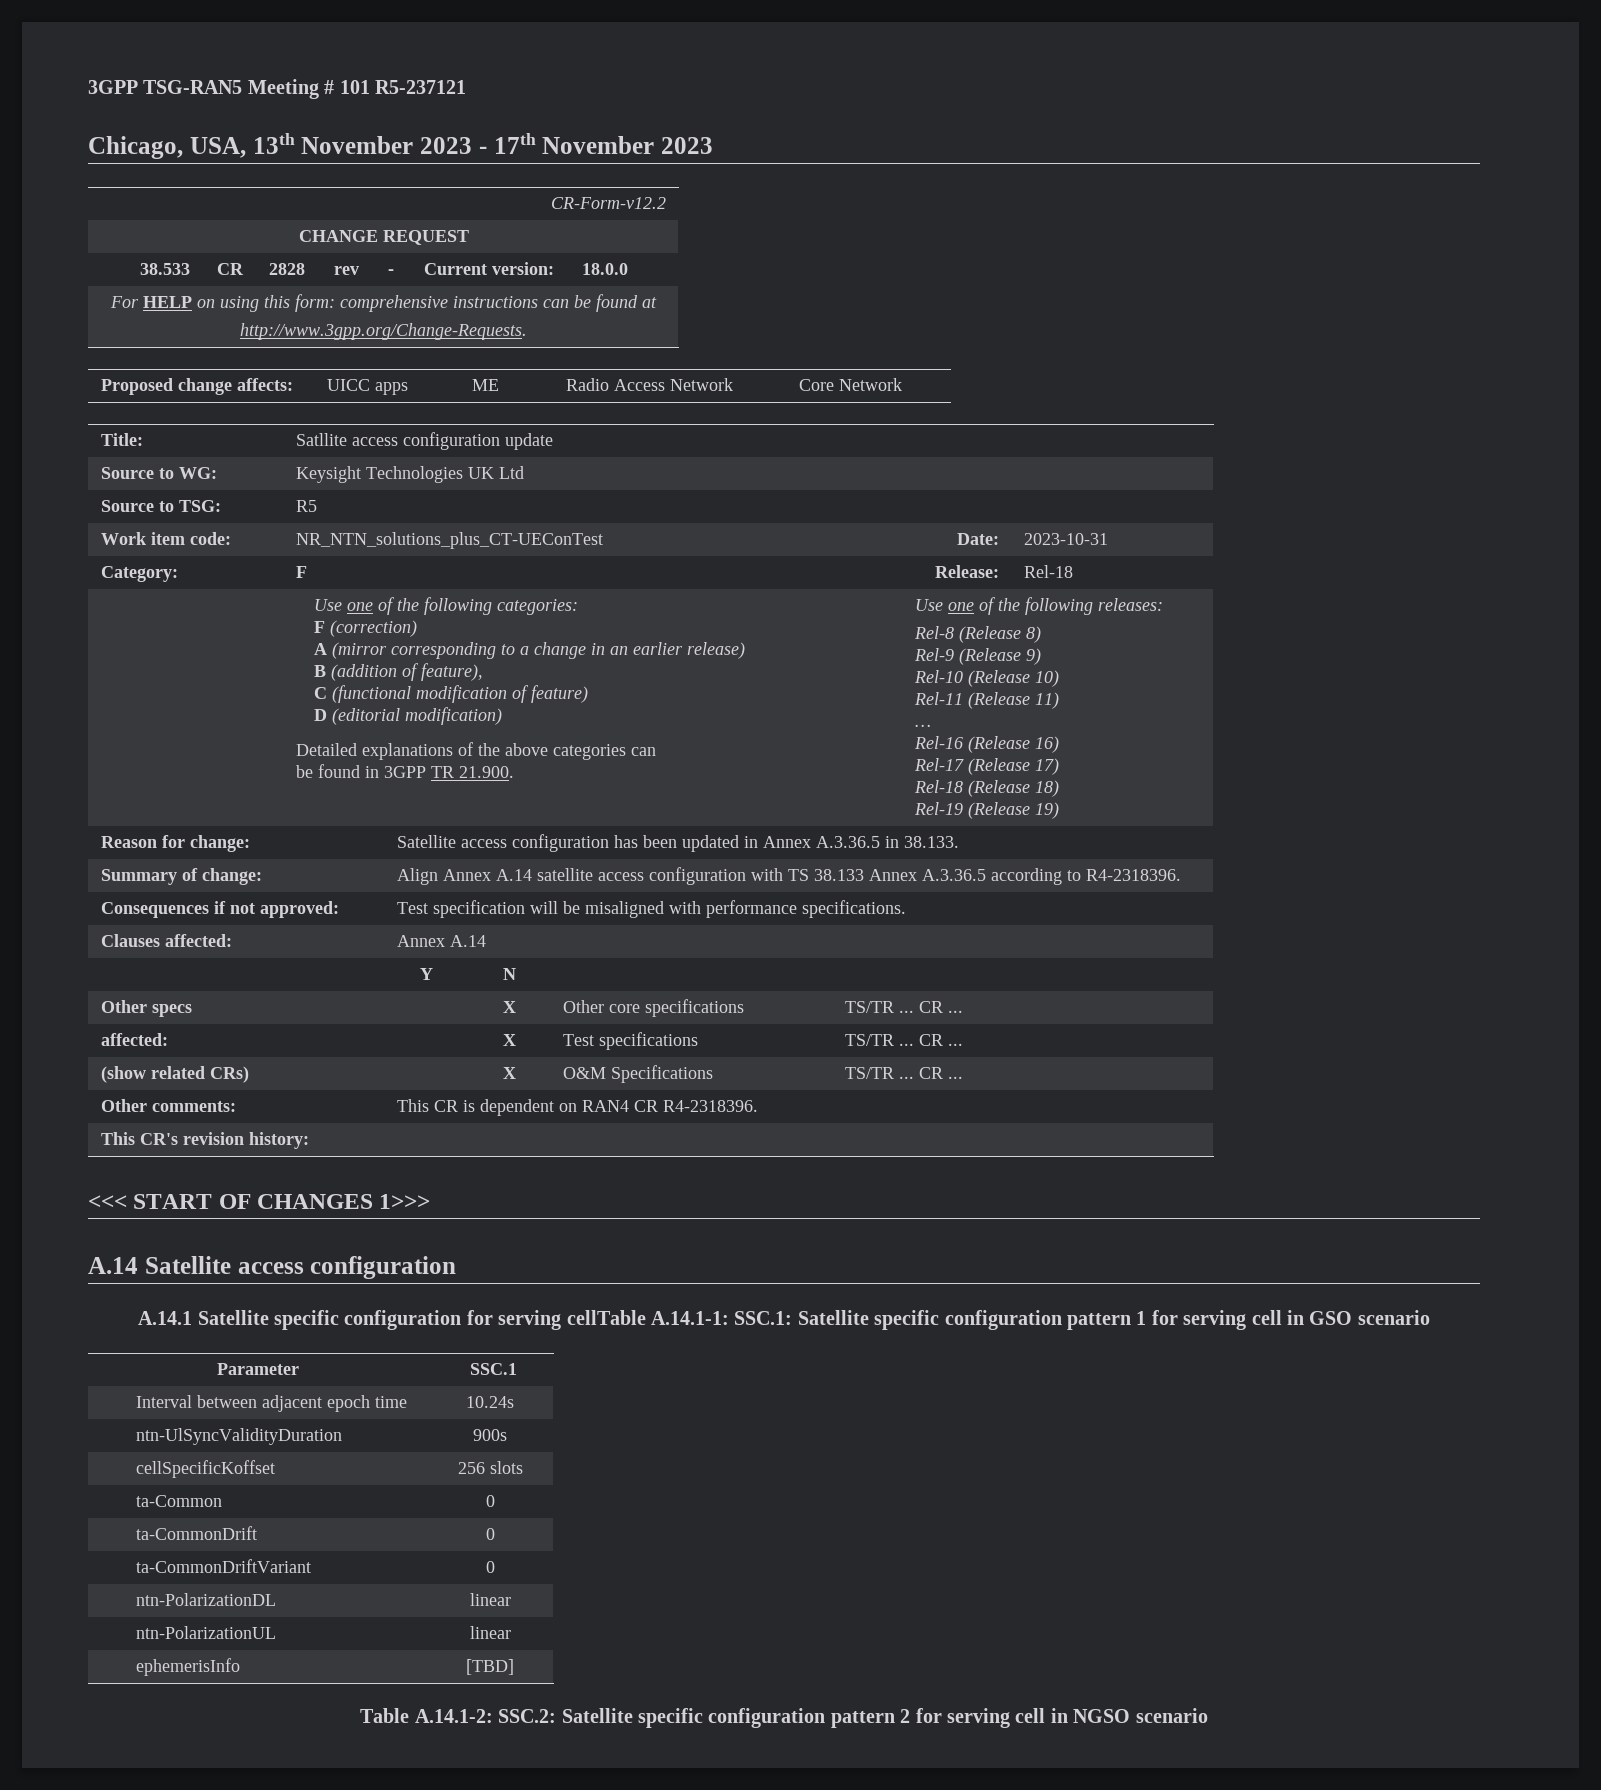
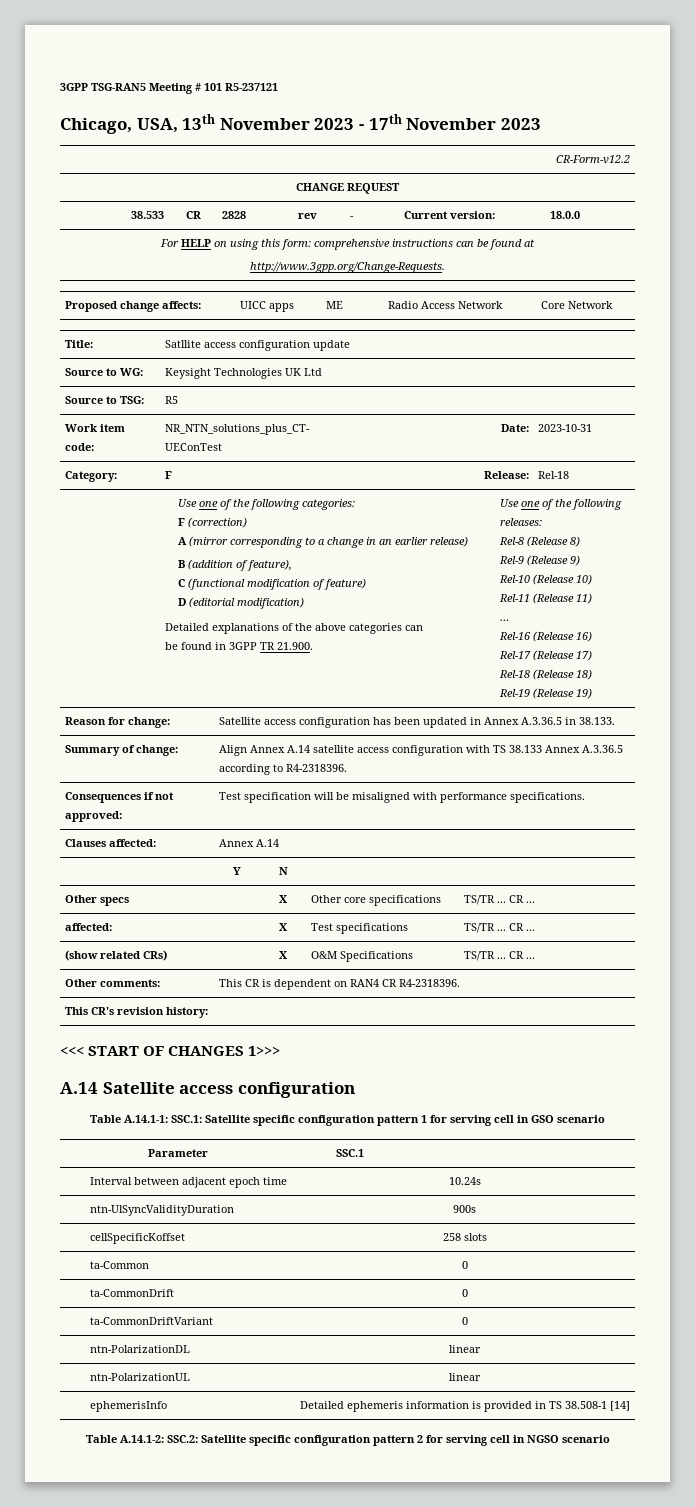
- A.14.1 Satellite specific configuration for serving cellTable A.14.1-1: SSC.1: Satellite specific configuration pattern 1 for serving cell in GSO scenario
+ Table A.14.1-1: SSC.1: Satellite specific configuration pattern 1 for serving cell in GSO scenario
- cellSpecificKoffset | 256 slots
+ cellSpecificKoffset | 258 slots
- ephemerisInfo | [TBD]
+ ephemerisInfo | Detailed ephemeris information is provided in TS 38.508-1 [14]

